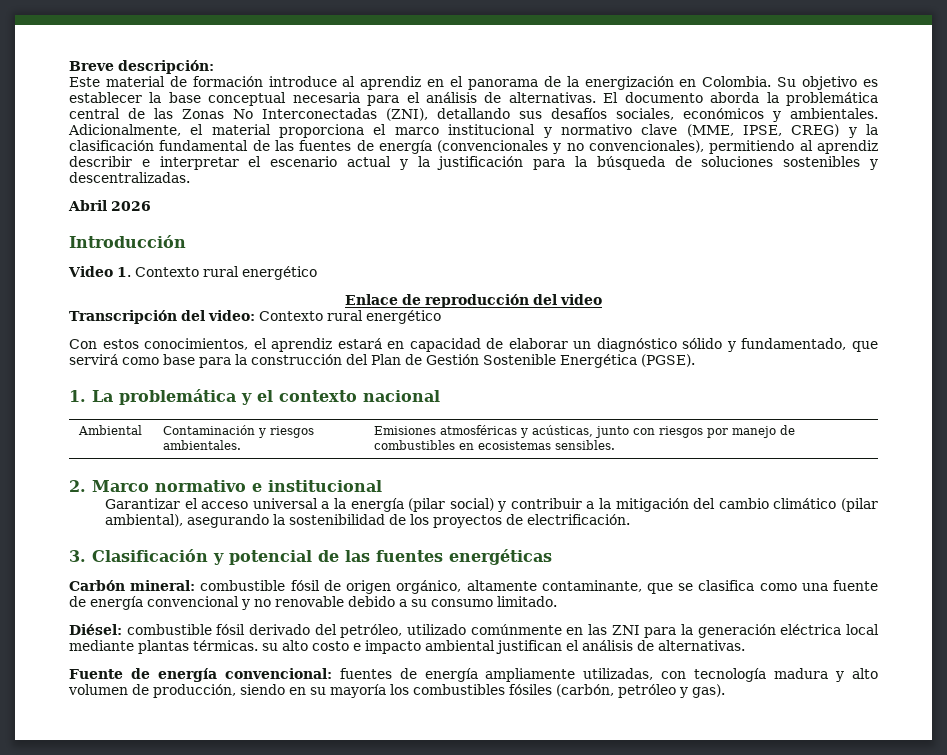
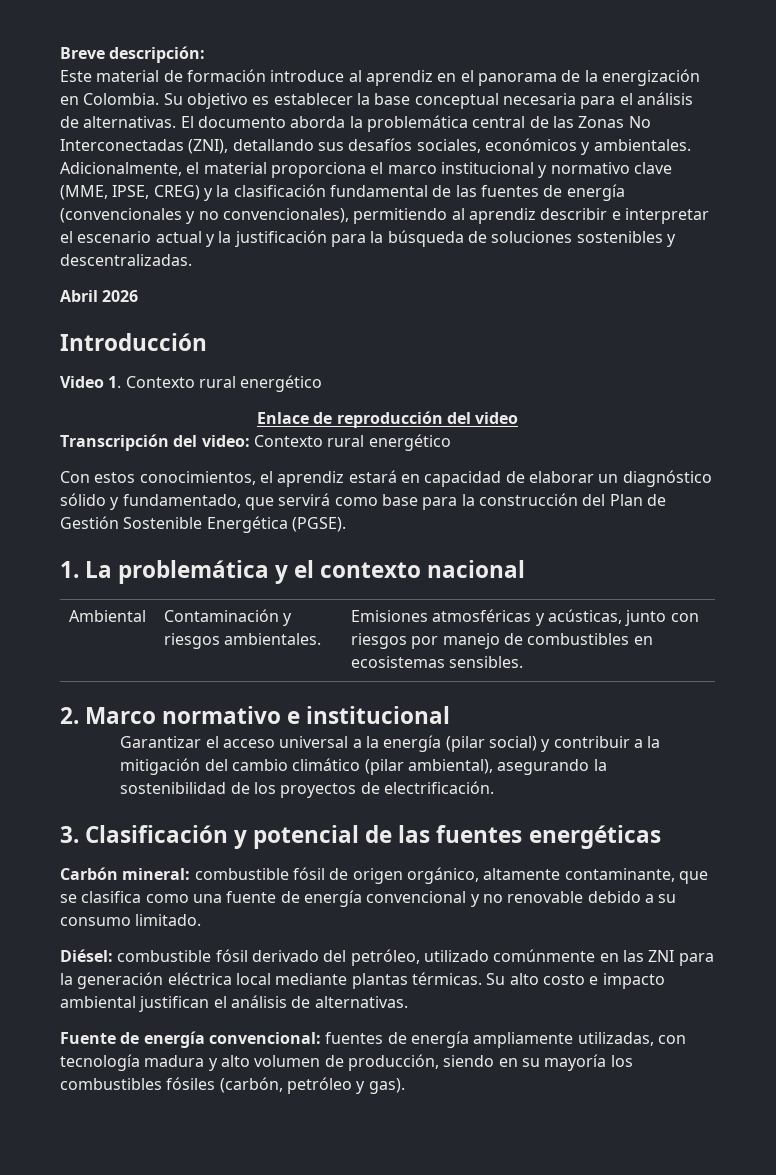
- Diésel: combustible fósil derivado del petróleo, utilizado comúnmente en las ZNI para la generación eléctrica local mediante plantas térmicas. su alto costo e impacto ambiental justifican el análisis de alternativas.
+ Diésel: combustible fósil derivado del petróleo, utilizado comúnmente en las ZNI para la generación eléctrica local mediante plantas térmicas. Su alto costo e impacto ambiental justifican el análisis de alternativas.

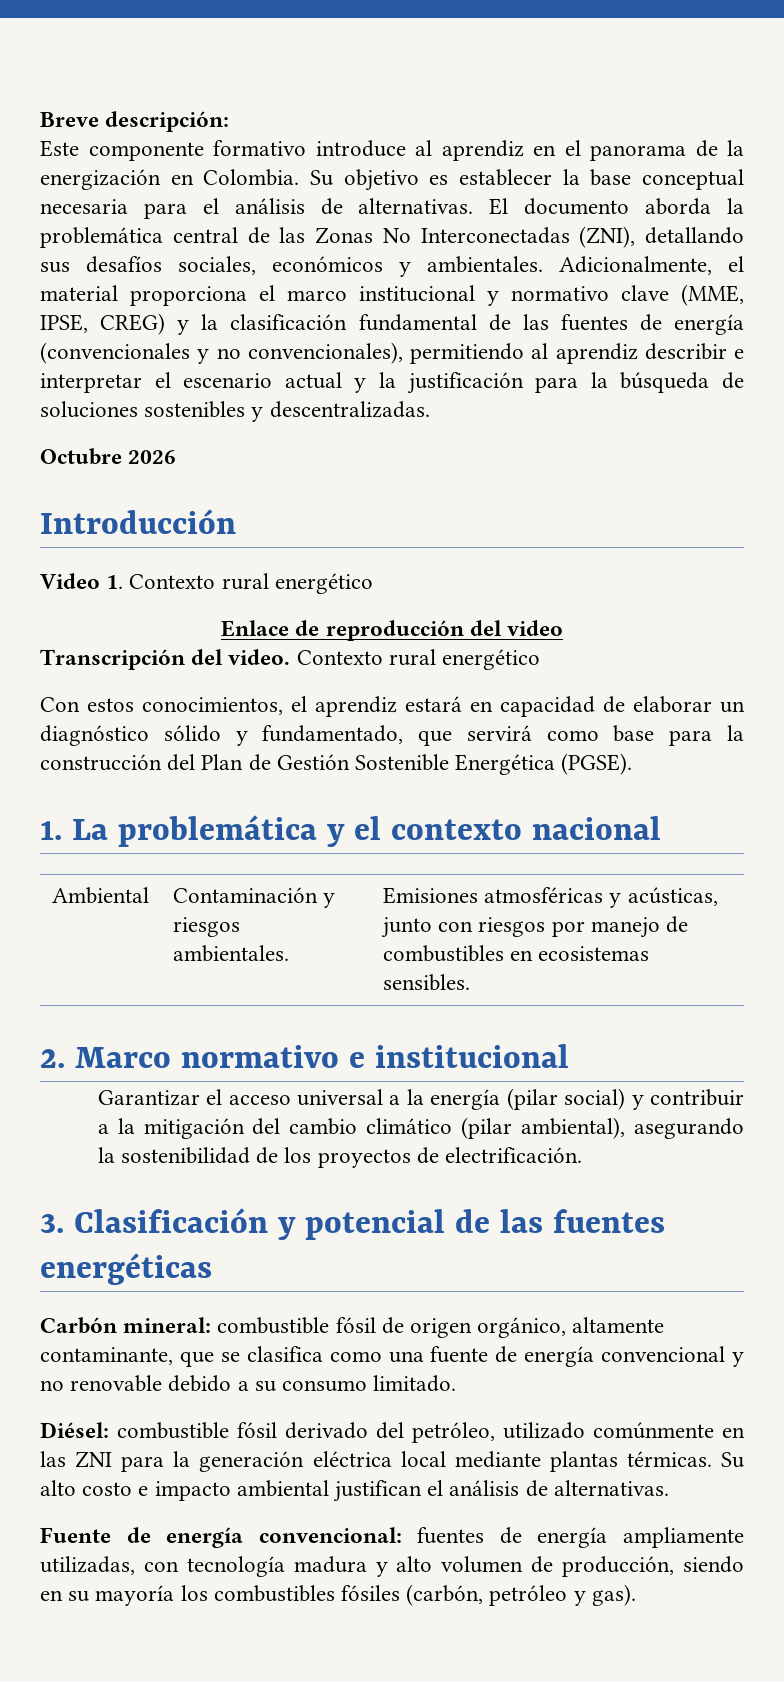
- Este material de formación introduce al aprendiz en el panorama de la energización en Colombia.
+ Este componente formativo introduce al aprendiz en el panorama de la energización en Colombia.
- Abril 2026
+ Octubre 2026
- Transcripción del video: Contexto rural energético
+ Transcripción del video. Contexto rural energético

